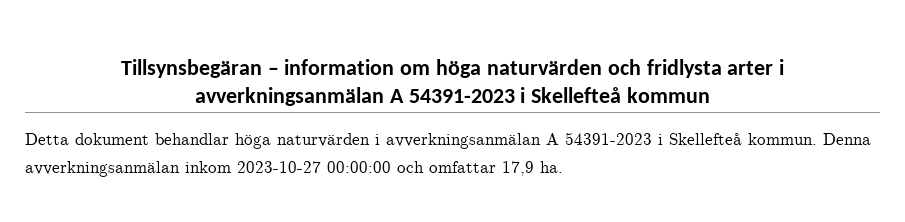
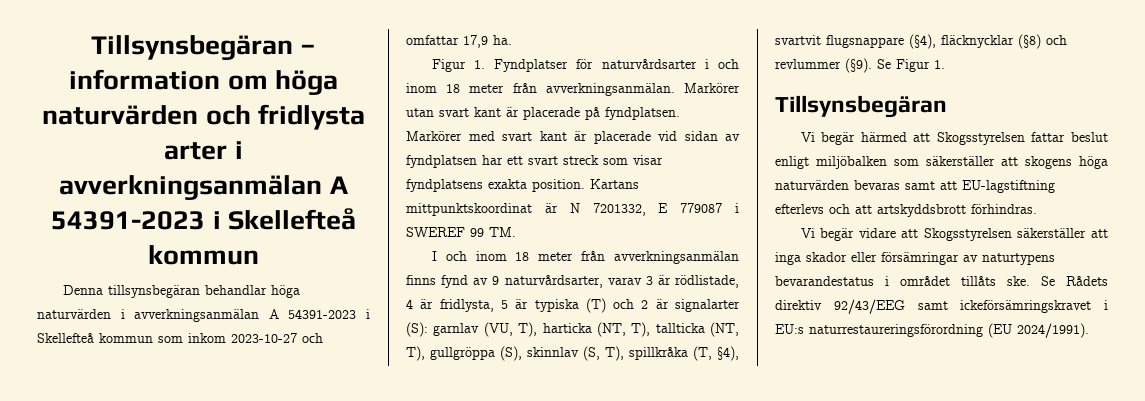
- Detta dokument behandlar höga naturvärden i avverkningsanmälan A 54391-2023 i Skellefteå kommun. Denna avverkningsanmälan inkom 2023-10-27 00:00:00 och omfattar 17,9 ha.
+ Denna tillsynsbegäran behandlar höga naturvärden i avverkningsanmälan A 54391-2023 i Skellefteå kommun som inkom 2023-10-27 och omfattar 17,9 ha.
+ Figur 1. Fyndplatser för naturvårdsarter i och inom 18 meter från avverkningsanmälan. Markörer utan svart kant är placerade på fyndplatsen. Markörer med svart kant är placerade vid sidan av fyndplatsen har ett svart streck som visar fyndplatsens exakta position. Kartans mittpunktskoordinat är N 7201332, E 779087 i SWEREF 99 TM.
+ I och inom 18 meter från avverkningsanmälan finns fynd av 9 naturvårdsarter, varav 3 är rödlistade, 4 är fridlysta, 5 är typiska (T) och 2 är signalarter (S): garnlav (VU, T), harticka (NT, T), tallticka (NT, T), gullgröppa (S), skinnlav (S, T), spillkråka (T, §4), svartvit flugsnappare (§4), fläcknycklar (§8) och revlummer (§9). Se Figur 1.
+ Tillsynsbegäran
+ Vi begär härmed att Skogsstyrelsen fattar beslut enligt miljöbalken som säkerställer att skogens höga naturvärden bevaras samt att EU-lagstiftning efterlevs och att artskyddsbrott förhindras.
+ Vi begär vidare att Skogsstyrelsen säkerställer att inga skador eller försämringar av naturtypens bevarandestatus i området tillåts ske. Se Rådets direktiv 92/43/EEG samt ickeförsämringskravet i EU:s naturrestaureringsförordning (EU 2024/1991).

